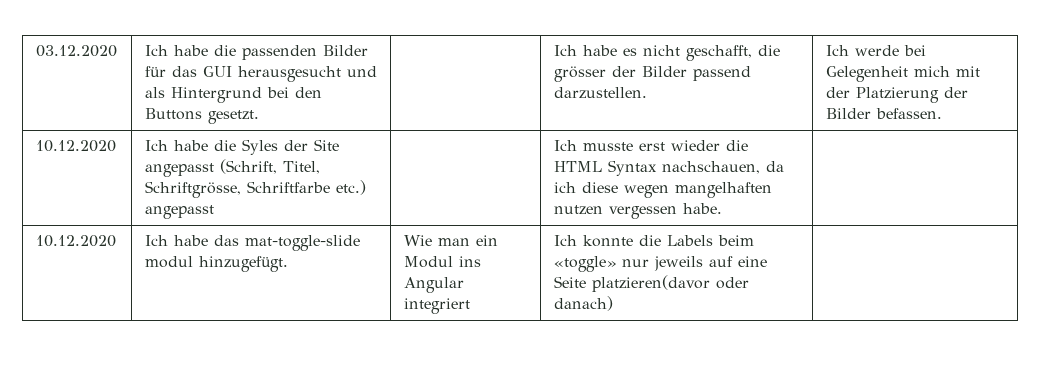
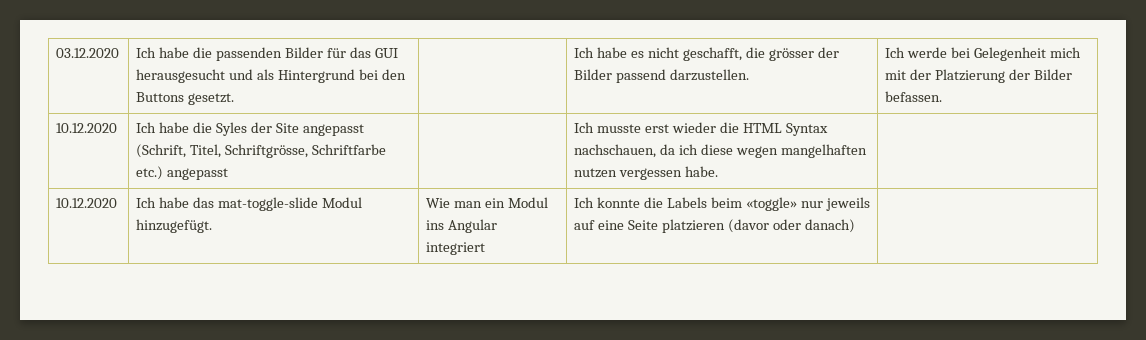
- 10.12.2020 | Ich habe das mat-toggle-slide modul hinzugefügt. | Wie man ein Modul ins Angular integriert | Ich konnte die Labels beim «toggle» nur jeweils auf eine Seite platzieren(davor oder danach) |
+ 10.12.2020 | Ich habe das mat-toggle-slide Modul hinzugefügt. | Wie man ein Modul ins Angular integriert | Ich konnte die Labels beim «toggle» nur jeweils auf eine Seite platzieren (davor oder danach) |

